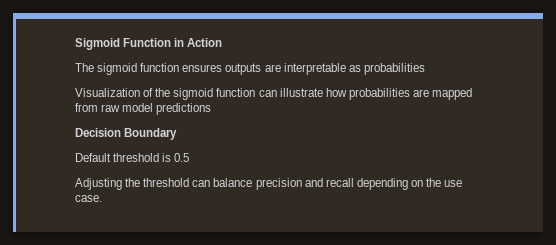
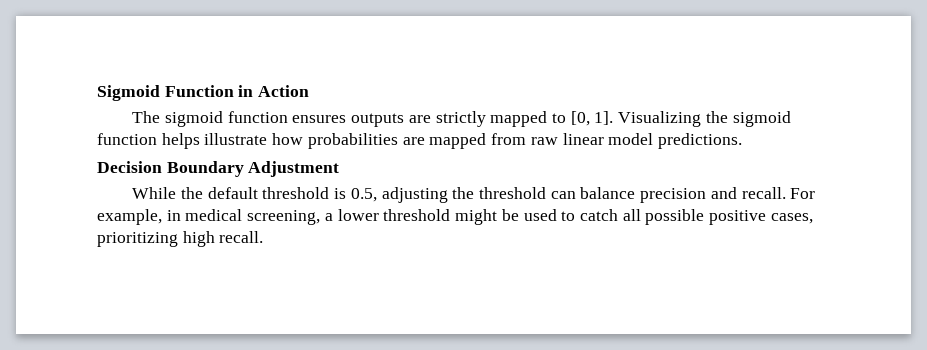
- The sigmoid function ensures outputs are interpretable as probabilities
- Visualization of the sigmoid function can illustrate how probabilities are mapped from raw model predictions
+ The sigmoid function ensures outputs are strictly mapped to [0, 1]. Visualizing the sigmoid function helps illustrate how probabilities are mapped from raw linear model predictions.
- Decision Boundary
- Default threshold is 0.5
- Adjusting the threshold can balance precision and recall depending on the use case.
+ Decision Boundary Adjustment
+ While the default threshold is 0.5, adjusting the threshold can balance precision and recall. For example, in medical screening, a lower threshold might be used to catch all possible positive cases, prioritizing high recall.

